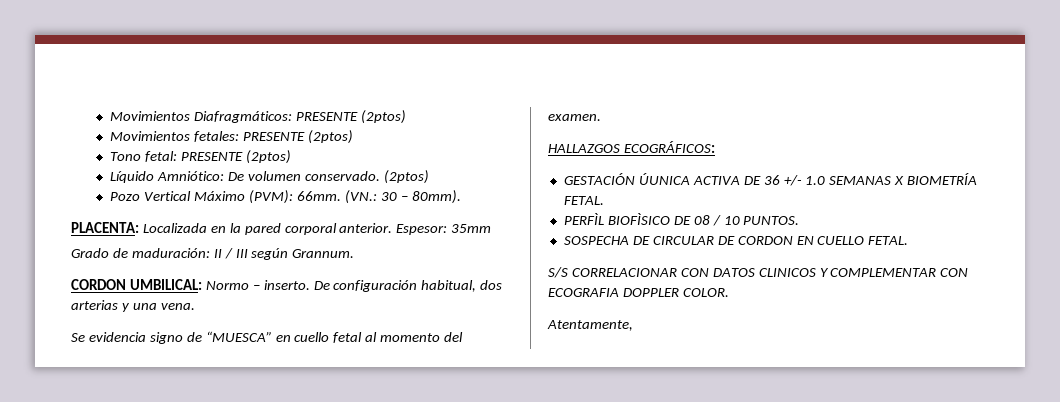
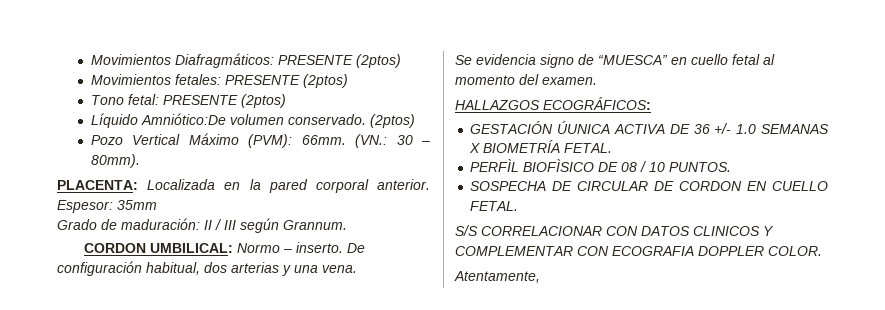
- Líquido Amniótico: De volumen conservado.
+ Líquido Amniótico:De volumen conservado.

